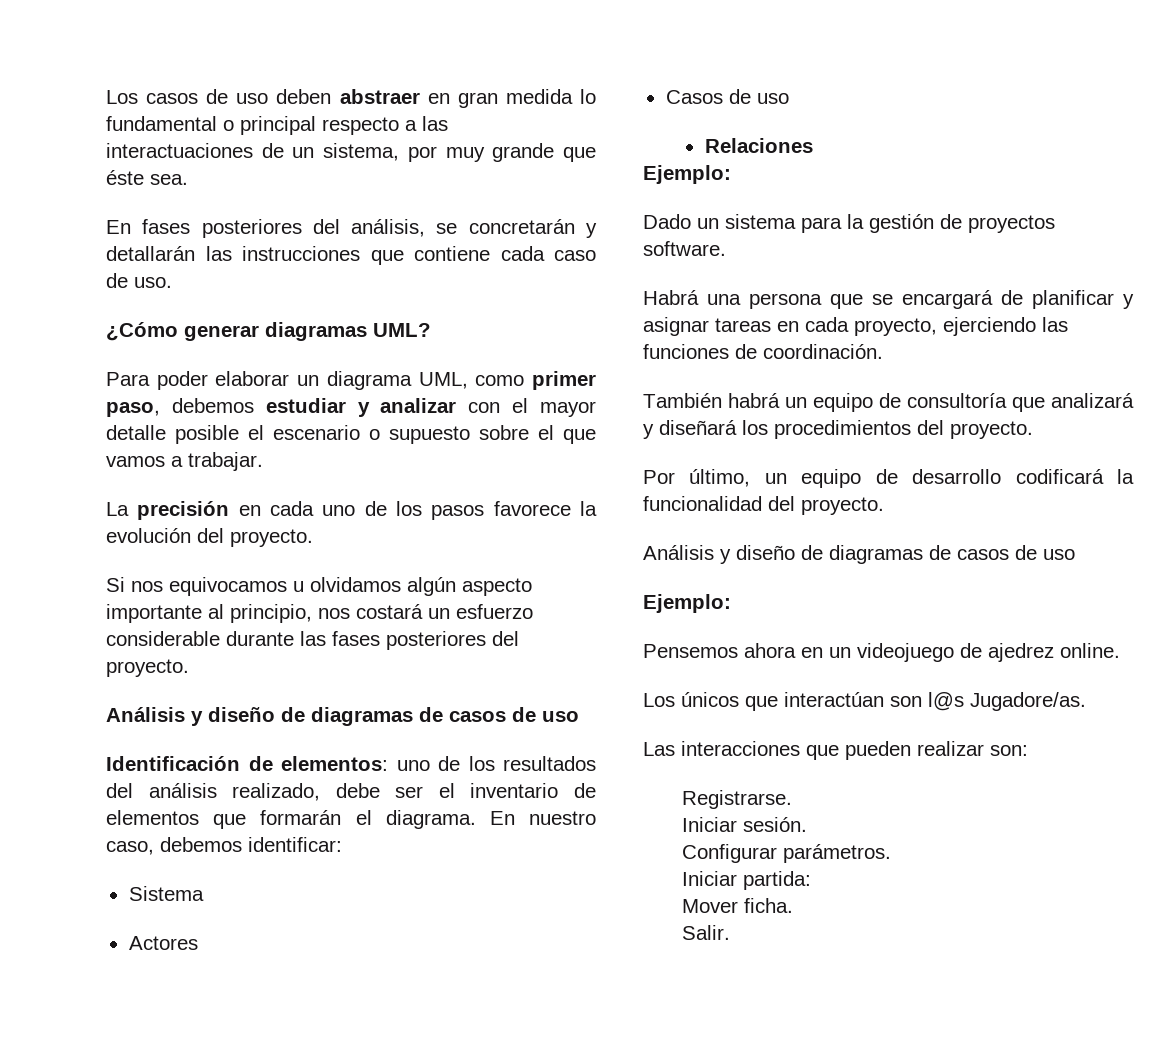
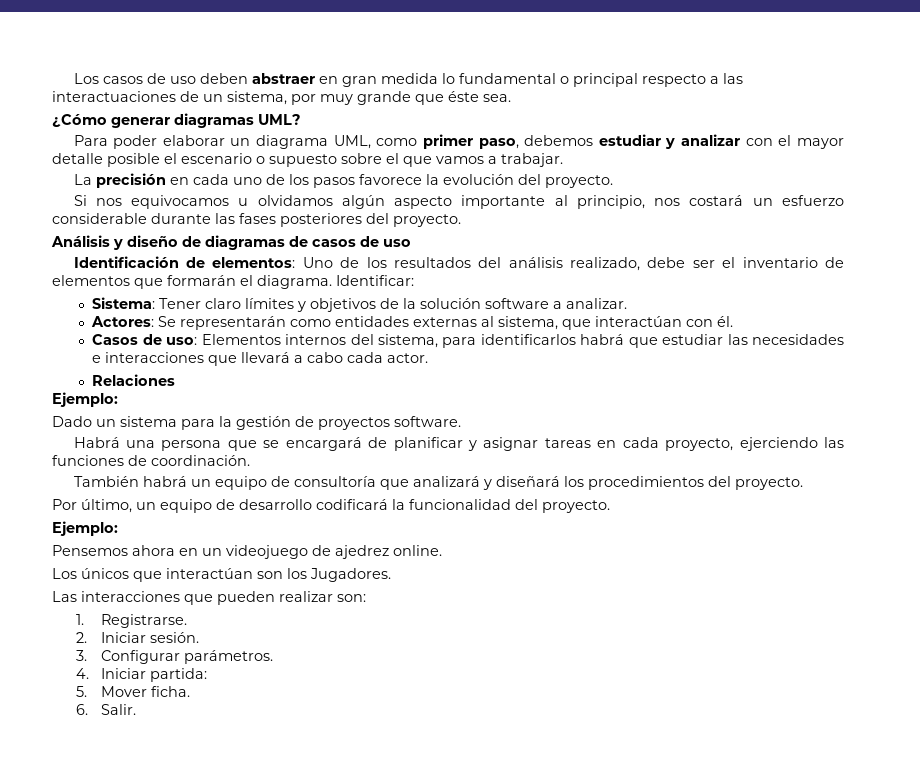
- En fases posteriores del análisis, se concretarán y detallarán las instrucciones que contiene cada caso de uso.
- Identificación de elementos: uno de los resultados del análisis realizado, debe ser el inventario de elementos que formarán el diagrama.
+ Identificación de elementos: Uno de los resultados del análisis realizado, debe ser el inventario de elementos que formarán el diagrama.
- En nuestro caso, debemos identificar:
- Sistema
- Actores
- Casos de uso
+ Identificar:
+ Sistema: Tener claro límites y objetivos de la solución software a analizar.
+ Actores: Se representarán como entidades externas al sistema, que interactúan con él.
+ Casos de uso: Elementos internos del sistema, para identificarlos habrá que estudiar las necesidades e interacciones que llevará a cabo cada actor.
  Por último, un equipo de desarrollo codificará la funcionalidad del proyecto.
- Análisis y diseño de diagramas de casos de uso
- Los únicos que interactúan son l@s Jugadore/as.
+ Los únicos que interactúan son los Jugadores.
- Registrarse.
+ 1. Registrarse.
- Iniciar sesión.
+ 2. Iniciar sesión.
- Configurar parámetros.
+ 3. Configurar parámetros.
- Iniciar partida:
+ 4. Iniciar partida:
- Mover ficha.
+ 5. Mover ficha.
- Salir.
+ 6. Salir.

